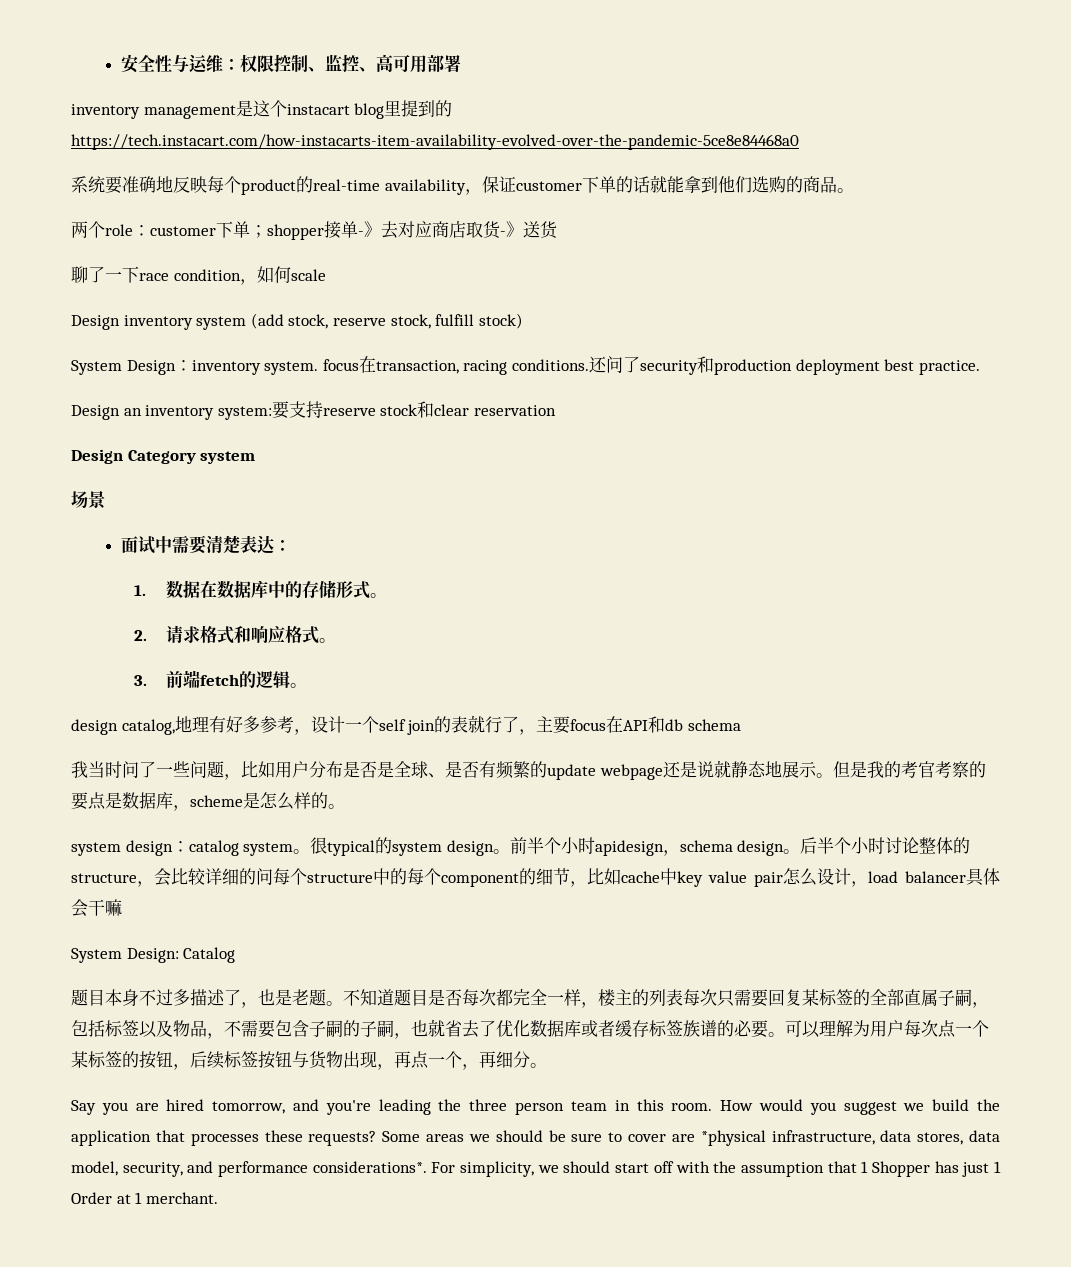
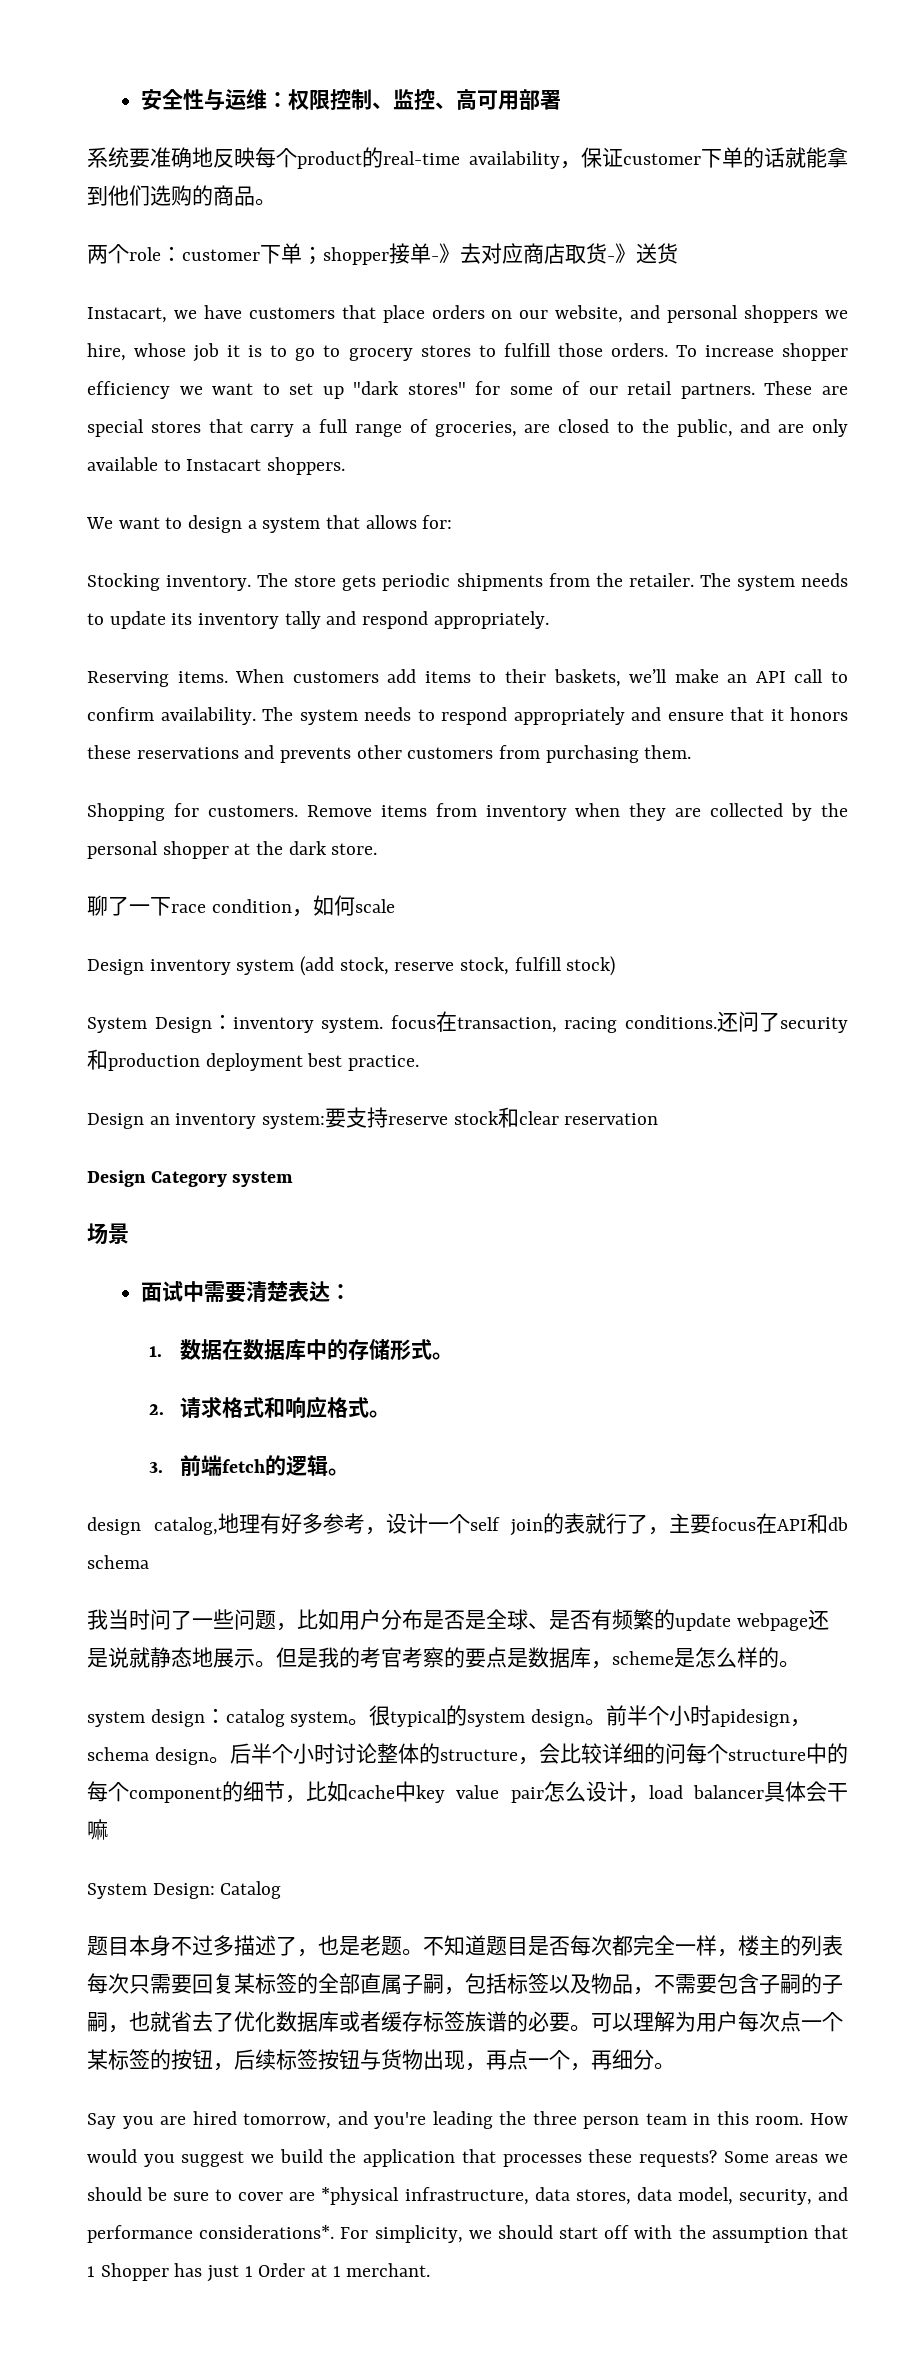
- inventory management是这个instacart blog里提到的https://tech.instacart.com/how-instacarts-item-availability-evolved-over-the-pandemic-5ce8e84468a0
+ Instacart, we have customers that place orders on our website, and personal shoppers we hire, whose job it is to go to grocery stores to fulfill those orders. To increase shopper efficiency we want to set up "dark stores" for some of our retail partners. These are special stores that carry a full range of groceries, are closed to the public, and are only available to Instacart shoppers.
+ We want to design a system that allows for:
+ Stocking inventory. The store gets periodic shipments from the retailer. The system needs to update its inventory tally and respond appropriately.
+ Reserving items. When customers add items to their baskets, we’ll make an API call to confirm availability. The system needs to respond appropriately and ensure that it honors these reservations and prevents other customers from purchasing them.
+ Shopping for customers. Remove items from inventory when they are collected by the personal shopper at the dark store.

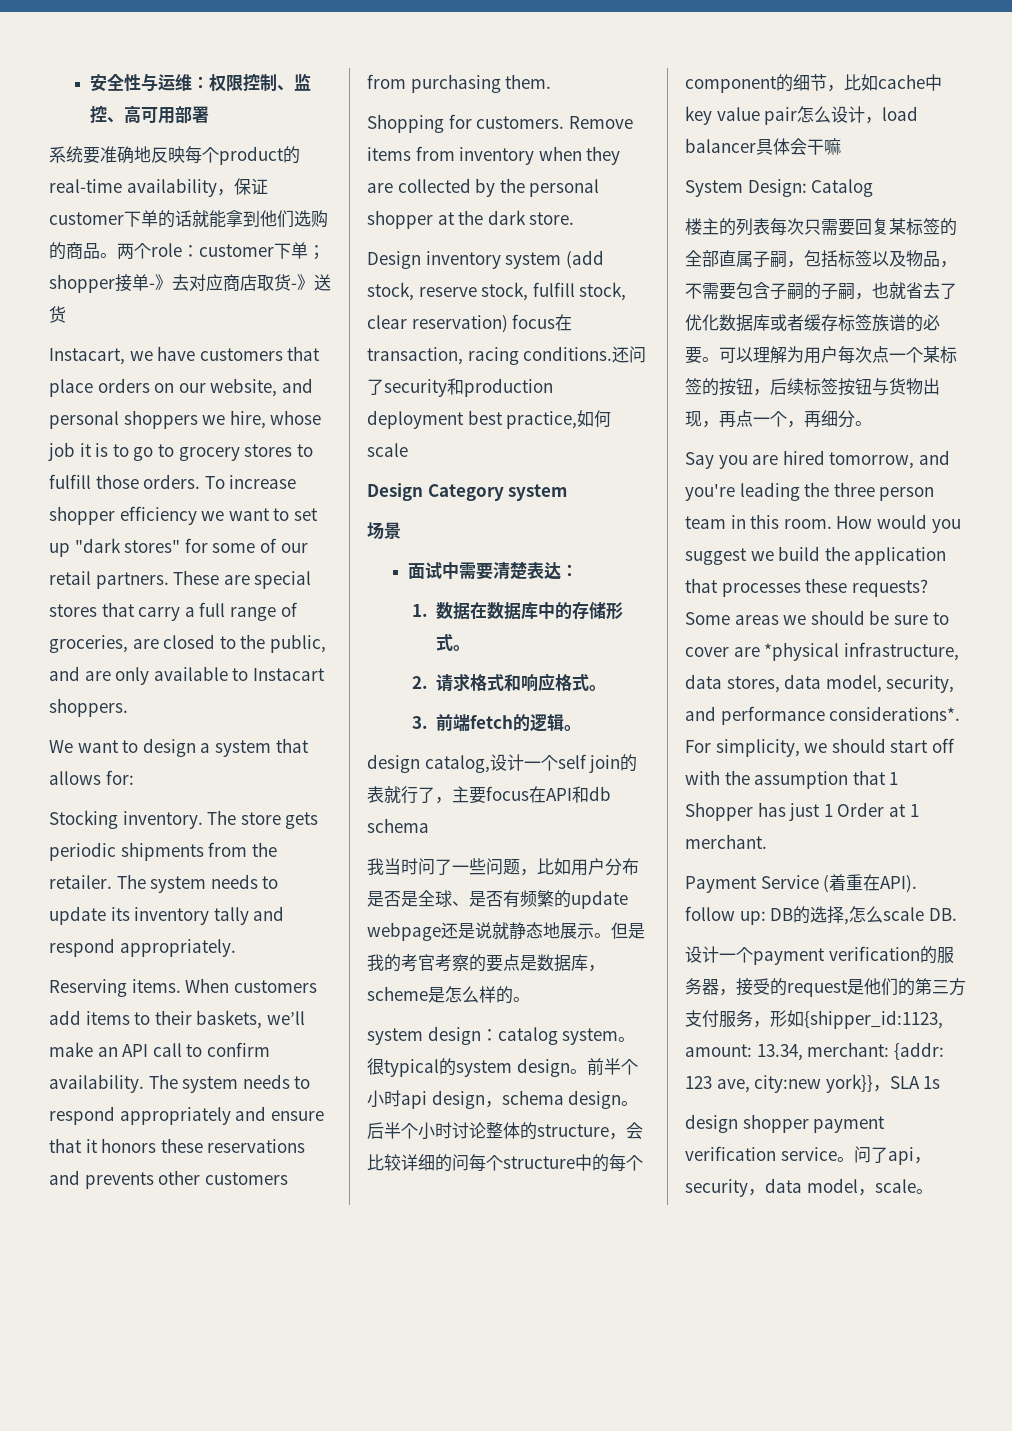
- 系统要准确地反映每个product的real-time availability，保证customer下单的话就能拿到他们选购的商品。
- 两个role：customer下单；shopper接单-》去对应商店取货-》送货
+ 系统要准确地反映每个product的real-time availability，保证customer下单的话就能拿到他们选购的商品。两个role：customer下单；shopper接单-》去对应商店取货-》送货
- 聊了一下race condition，如何scale
- Design inventory system (add stock, reserve stock, fulfill stock)
- System Design：inventory system. focus在transaction, racing conditions.
+ Design inventory system (add stock, reserve stock, fulfill stock, clear reservation) focus在transaction, racing conditions.
- 还问了security和production deployment best practice.
- Design an inventory system:要支持reserve stock和clear reservation
+ 还问了security和production deployment best practice,如何scale
- design catalog,地理有好多参考，设计一个self join的表就行了，主要focus在API和db schema
+ design catalog,设计一个self join的表就行了，主要focus在API和db schema
- 前半个小时apidesign，schema design。
+ 前半个小时api design，schema design。
- 题目本身不过多描述了，也是老题。不知道题目是否每次都完全一样，楼主的列表每次只需要回复某标签的全部直属子嗣，包括标签以及物品，不需要包含子嗣的子嗣，也就省去了优化数据库或者缓存标签族谱的必要。
+ 楼主的列表每次只需要回复某标签的全部直属子嗣，包括标签以及物品，不需要包含子嗣的子嗣，也就省去了优化数据库或者缓存标签族谱的必要。
+ Payment Service (着重在API). follow up: DB的选择,怎么scale DB.
+ 设计一个payment verification的服务器，接受的request是他们的第三方支付服务，形如{shipper_id:1123, amount: 13.34, merchant: {addr: 123 ave, city:new york}}，SLA 1s
+ design shopper payment verification service。问了api，security，data model，scale。

